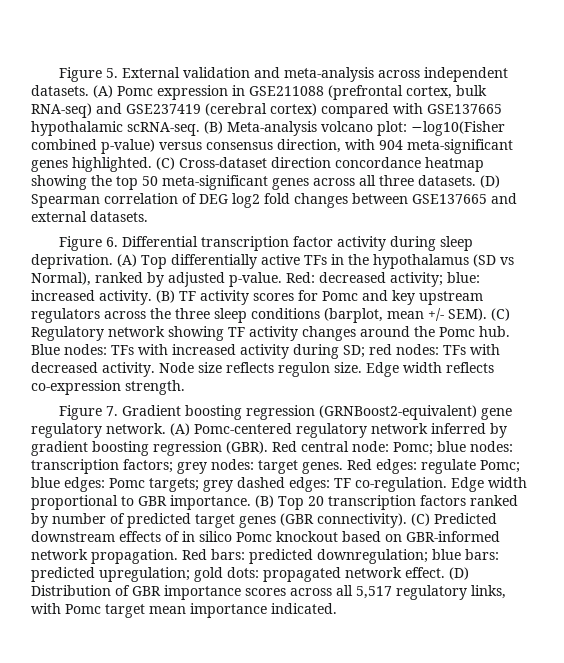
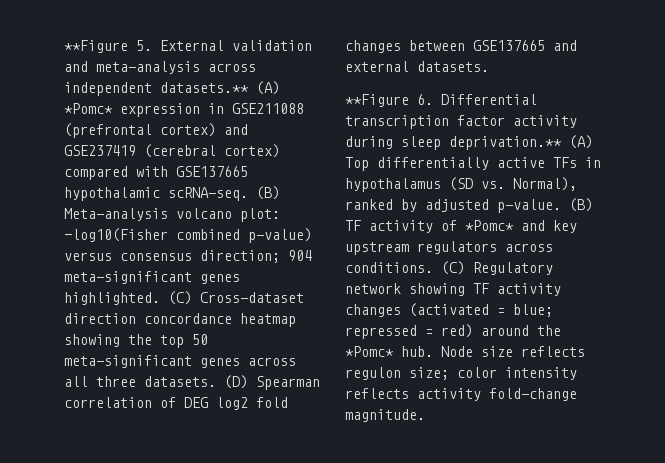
- Figure 5. External validation and meta-analysis across independent datasets. (A) Pomc expression in GSE211088 (prefrontal cortex, bulk RNA-seq) and GSE237419 (cerebral cortex) compared with GSE137665 hypothalamic scRNA-seq.
+ **Figure 5. External validation and meta-analysis across independent datasets.** (A) *Pomc* expression in GSE211088 (prefrontal cortex) and GSE237419 (cerebral cortex) compared with GSE137665 hypothalamic scRNA-seq.
- (B) Meta-analysis volcano plot: −log10(Fisher combined p-value) versus consensus direction, with 904 meta-significant genes highlighted.
+ (B) Meta-analysis volcano plot: −log10(Fisher combined p-value) versus consensus direction; 904 meta-significant genes highlighted.
- Figure 6. Differential transcription factor activity during sleep deprivation. (A) Top differentially active TFs in the hypothalamus (SD vs Normal), ranked by adjusted p-value.
+ **Figure 6. Differential transcription factor activity during sleep deprivation.** (A) Top differentially active TFs in hypothalamus (SD vs. Normal), ranked by adjusted p-value.
- Red: decreased activity; blue: increased activity. (B) TF activity scores for Pomc and key upstream regulators across the three sleep conditions (barplot, mean +/- SEM).
+ (B) TF activity of *Pomc* and key upstream regulators across conditions.
- (C) Regulatory network showing TF activity changes around the Pomc hub. Blue nodes: TFs with increased activity during SD; red nodes: TFs with decreased activity. Node size reflects regulon size. Edge width reflects co-expression strength.
- Figure 7. Gradient boosting regression (GRNBoost2-equivalent) gene regulatory network. (A) Pomc-centered regulatory network inferred by gradient boosting regression (GBR). Red central node: Pomc; blue nodes: transcription factors; grey nodes: target genes. Red edges: regulate Pomc; blue edges: Pomc targets; grey dashed edges: TF co-regulation. Edge width proportional to GBR importance. (B) Top 20 transcription factors ranked by number of predicted target genes (GBR connectivity). (C) Predicted downstream effects of in silico Pomc knockout based on GBR-informed network propagation. Red bars: predicted downregulation; blue bars: predicted upregulation; gold dots: propagated network effect. (D) Distribution of GBR importance scores across all 5,517 regulatory links, with Pomc target mean importance indicated.
+ (C) Regulatory network showing TF activity changes (activated = blue; repressed = red) around the *Pomc* hub. Node size reflects regulon size; color intensity reflects activity fold-change magnitude.

